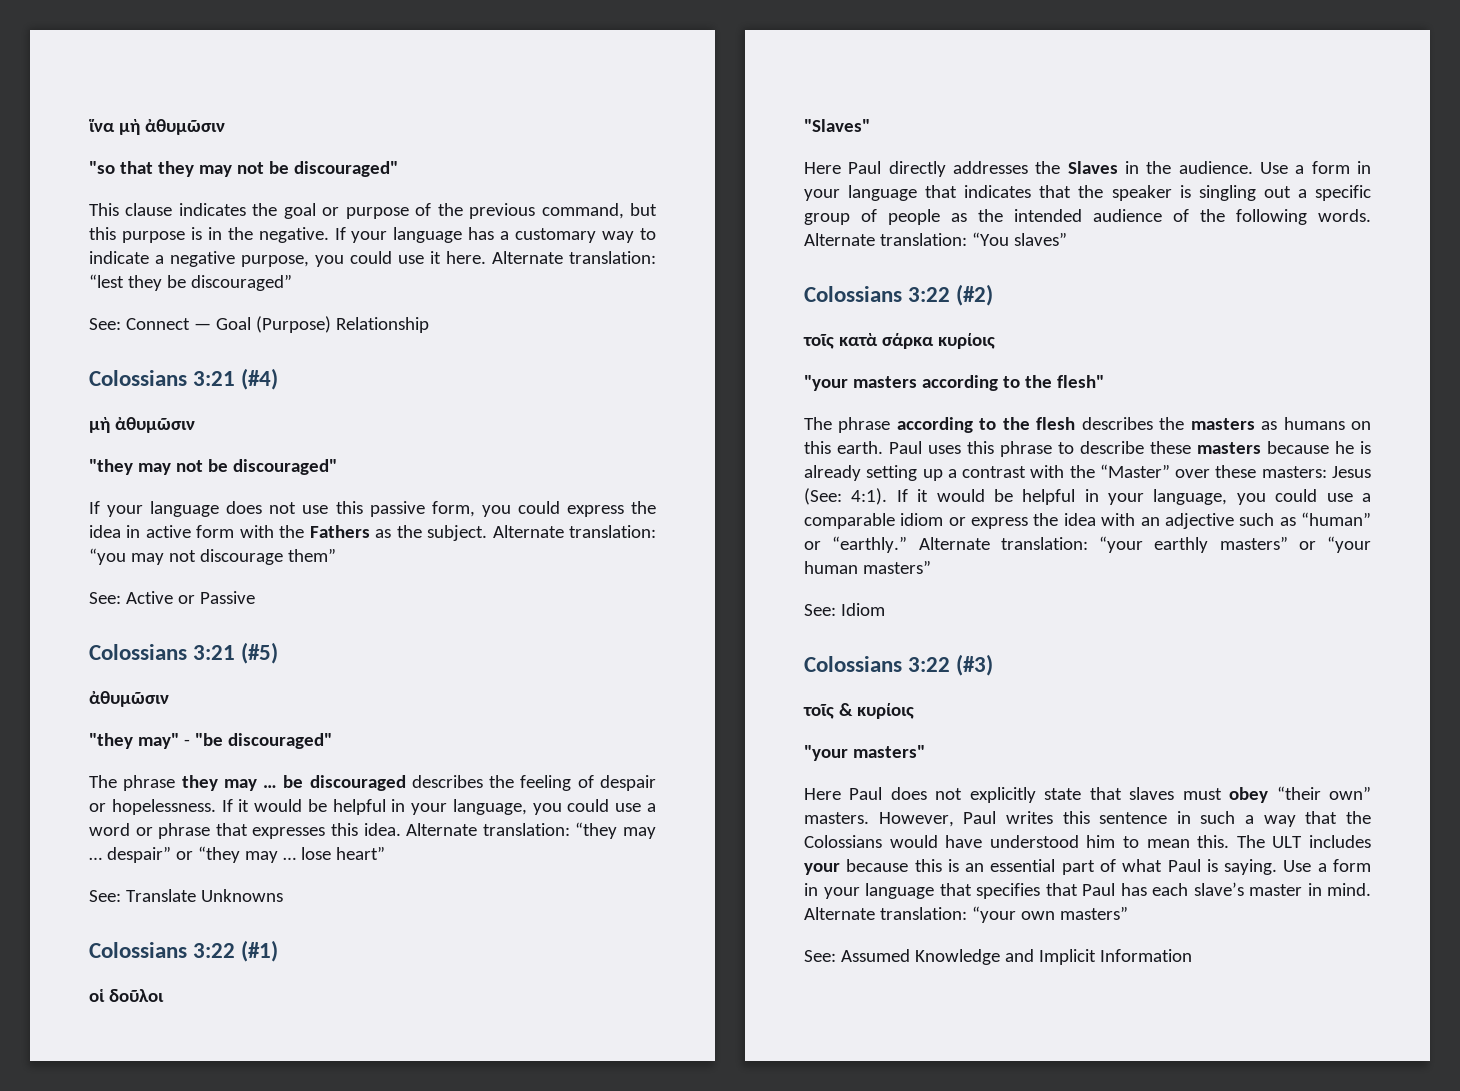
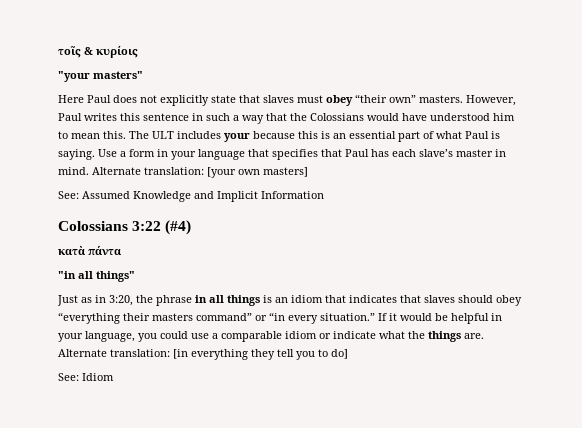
- ἵνα μὴ ἀθυμῶσιν
- "so that they may not be discouraged"
- This clause indicates the goal or purpose of the previous command, but this purpose is in the negative. If your language has a customary way to indicate a negative purpose, you could use it here. Alternate translation: “lest they be discouraged”
- See: Connect — Goal (Purpose) Relationship
- Colossians 3:21 (#4)
- μὴ ἀθυμῶσιν
- "they may not be discouraged"
- If your language does not use this passive form, you could express the idea in active form with the Fathers as the subject. Alternate translation: “you may not discourage them”
- See: Active or Passive
- Colossians 3:21 (#5)
- ἀθυμῶσιν
- "they may" - "be discouraged"
- The phrase they may … be discouraged describes the feeling of despair or hopelessness. If it would be helpful in your language, you could use a word or phrase that expresses this idea. Alternate translation: “they may … despair” or “they may … lose heart”
- See: Translate Unknowns
- Colossians 3:22 (#1)
- οἱ δοῦλοι
- "Slaves"
- Here Paul directly addresses the Slaves in the audience. Use a form in your language that indicates that the speaker is singling out a specific group of people as the intended audience of the following words. Alternate translation: “You slaves”
- Colossians 3:22 (#2)
- τοῖς κατὰ σάρκα κυρίοις
- "your masters according to the flesh"
- The phrase according to the flesh describes the masters as humans on this earth. Paul uses this phrase to describe these masters because he is already setting up a contrast with the “Master” over these masters: Jesus (See: 4:1). If it would be helpful in your language, you could use a comparable idiom or express the idea with an adjective such as “human” or “earthly.” Alternate translation: “your earthly masters” or “your human masters”
- See: Idiom
- Colossians 3:22 (#3)
- Alternate translation: “your own masters”
+ Alternate translation: [your own masters]
+ Colossians 3:22 (#4)
+ κατὰ πάντα
+ "in all things"
+ Just as in 3:20, the phrase in all things is an idiom that indicates that slaves should obey “everything their masters command” or “in every situation.” If it would be helpful in your language, you could use a comparable idiom or indicate what the things are. Alternate translation: [in everything they tell you to do]
+ See: Idiom

